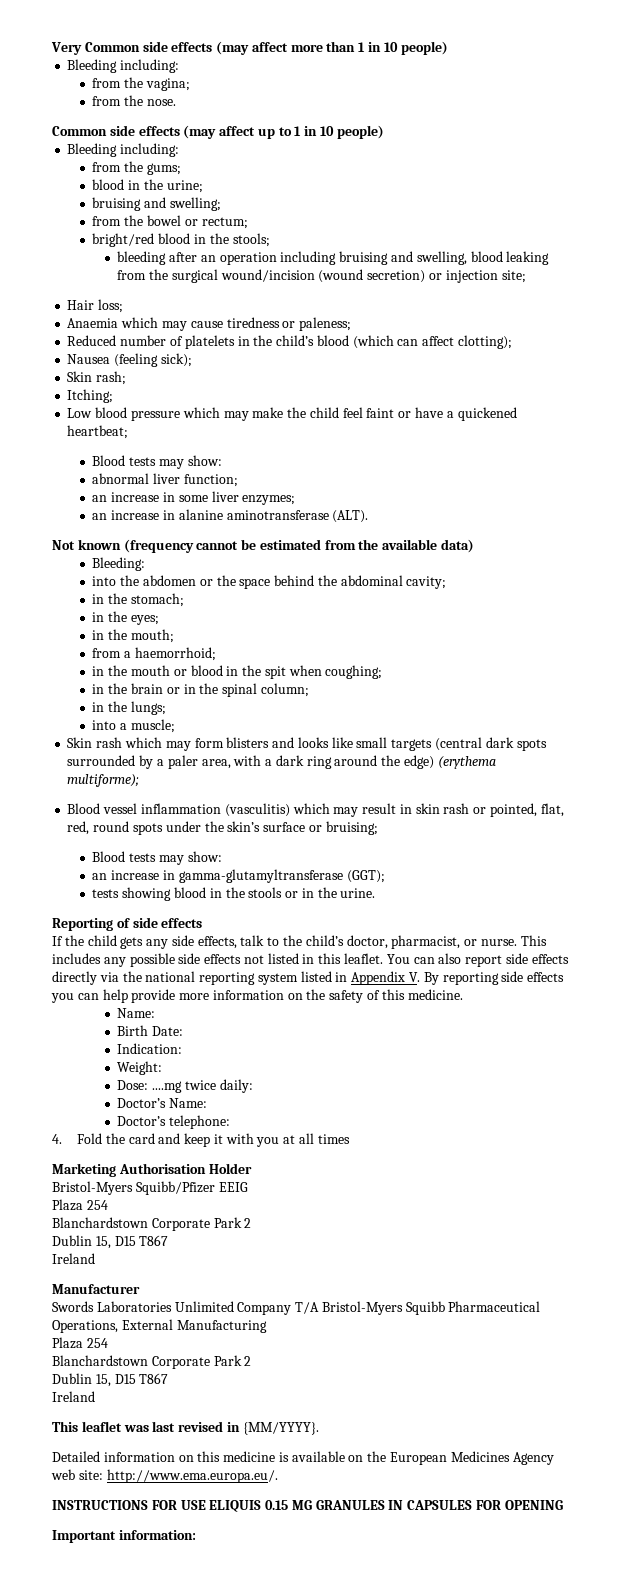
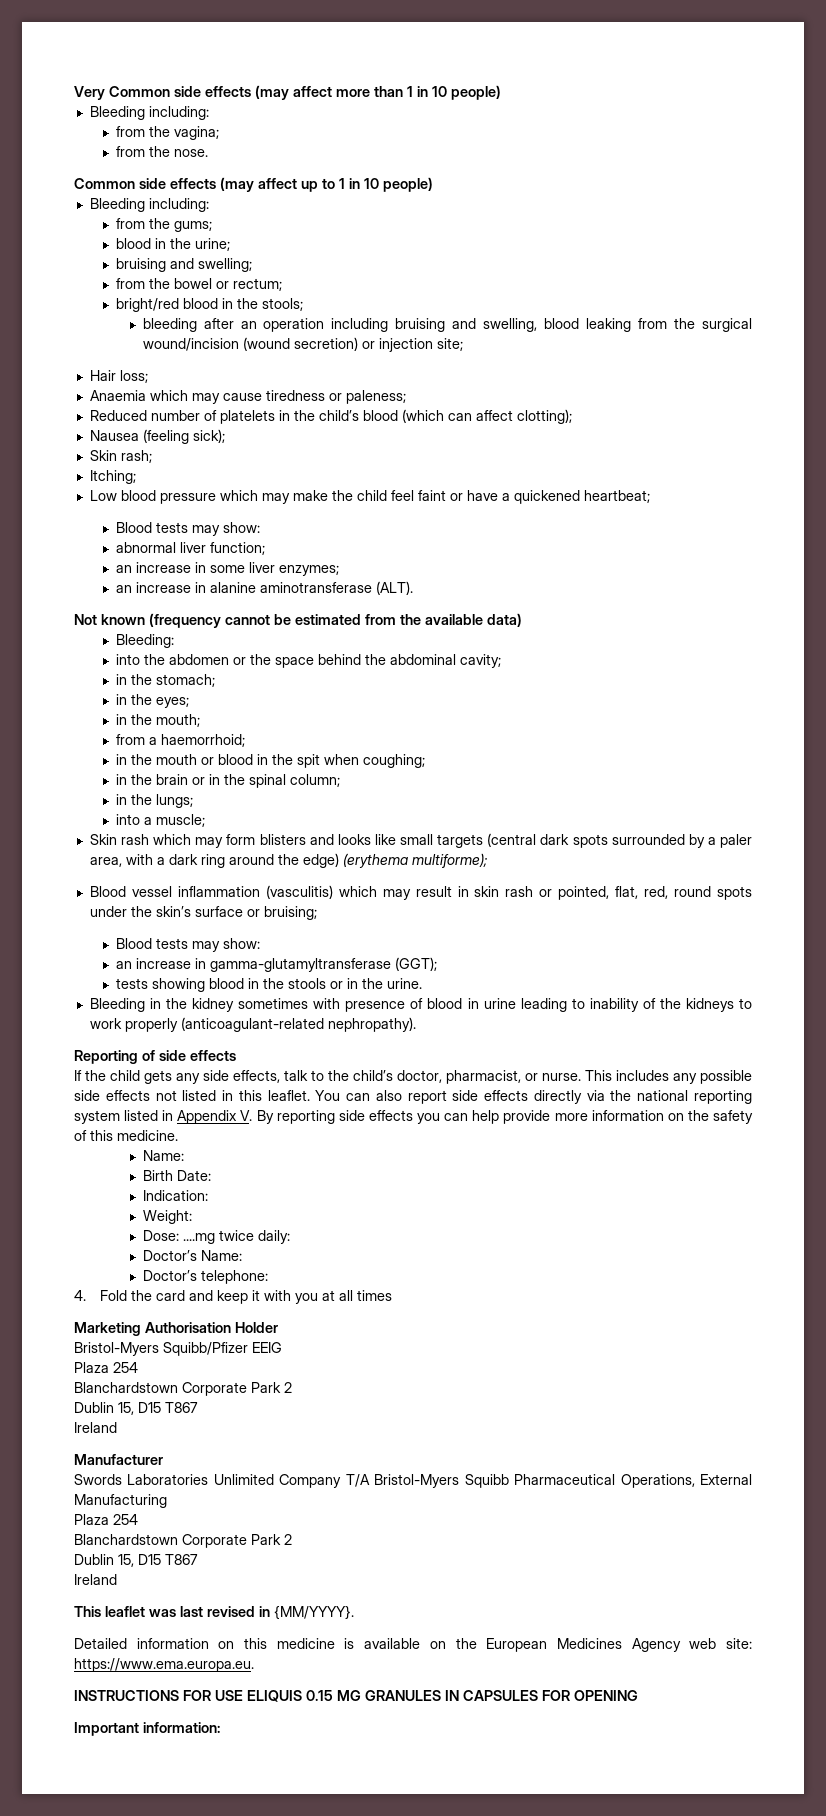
+ Bleeding in the kidney sometimes with presence of blood in urine leading to inability of the kidneys to work properly (anticoagulant-related nephropathy).
- Detailed information on this medicine is available on the European Medicines Agency web site: http://www.ema.europa.eu/.
+ Detailed information on this medicine is available on the European Medicines Agency web site: https://www.ema.europa.eu.

